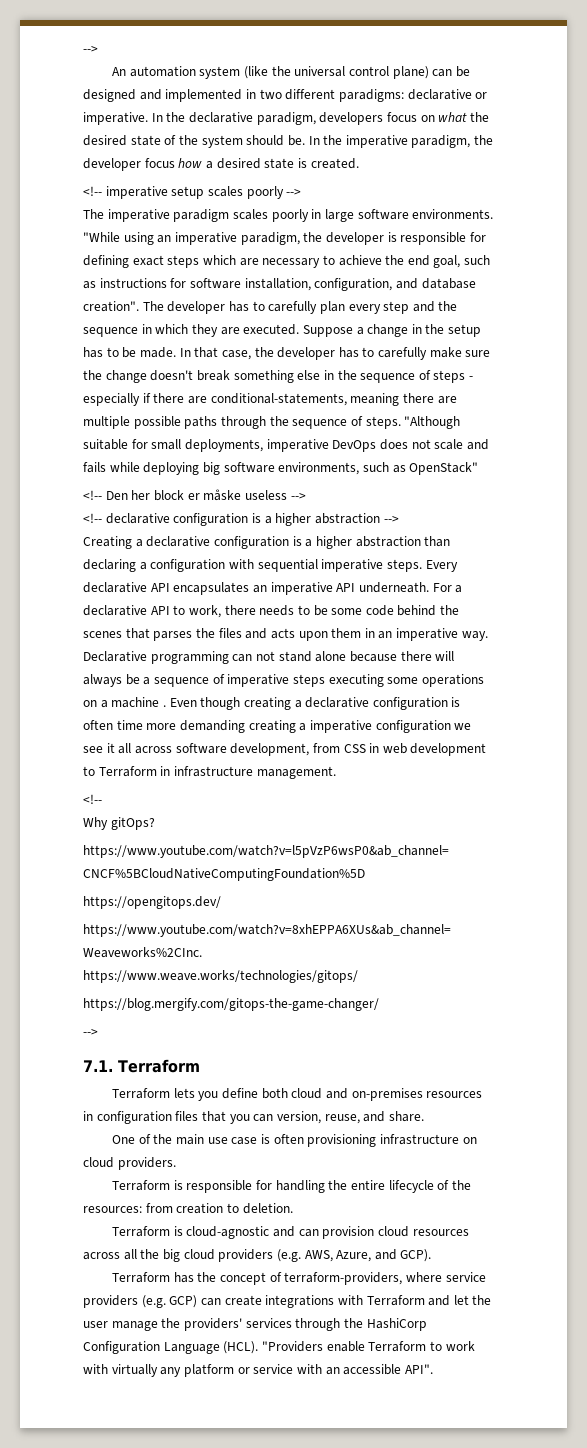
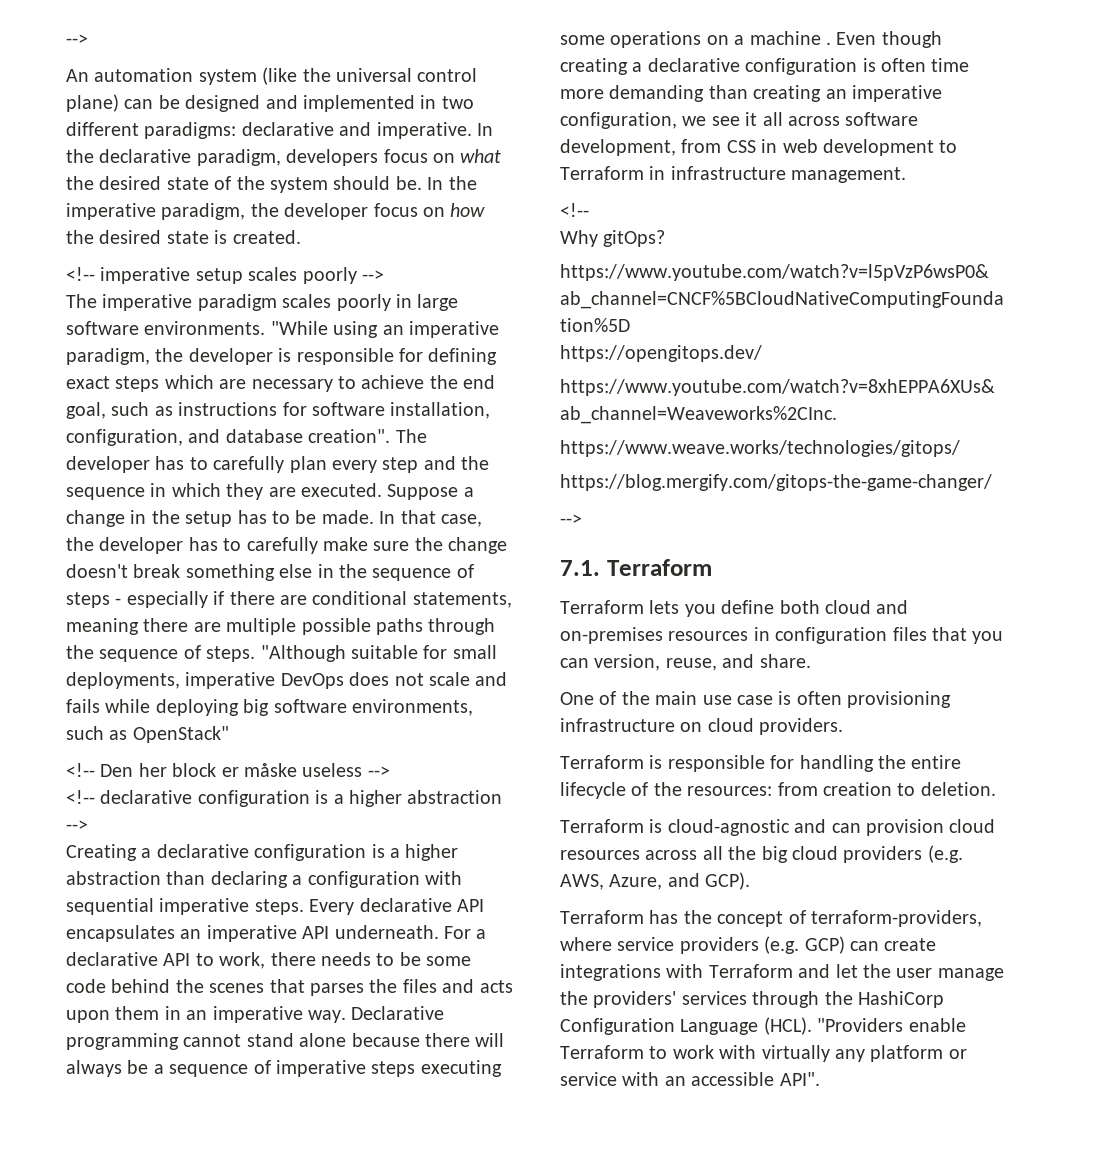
- An automation system (like the universal control plane) can be designed and implemented in two different paradigms: declarative or imperative.
+ An automation system (like the universal control plane) can be designed and implemented in two different paradigms: declarative and imperative.
- In the imperative paradigm, the developer focus how a desired state is created.
+ In the imperative paradigm, the developer focus on how the desired state is created.
- In that case, the developer has to carefully make sure the change doesn't break something else in the sequence of steps - especially if there are conditional-statements, meaning there are multiple possible paths through the sequence of steps.
+ In that case, the developer has to carefully make sure the change doesn't break something else in the sequence of steps - especially if there are conditional statements, meaning there are multiple possible paths through the sequence of steps.
- Declarative programming can not stand alone because there will always be a sequence of imperative steps executing some operations on a machine .
+ Declarative programming cannot stand alone because there will always be a sequence of imperative steps executing some operations on a machine .
- Even though creating a declarative configuration is often time more demanding creating a imperative configuration we see it all across software development, from CSS in web development to Terraform in infrastructure management.
+ Even though creating a declarative configuration is often time more demanding than creating an imperative configuration, we see it all across software development, from CSS in web development to Terraform in infrastructure management.

